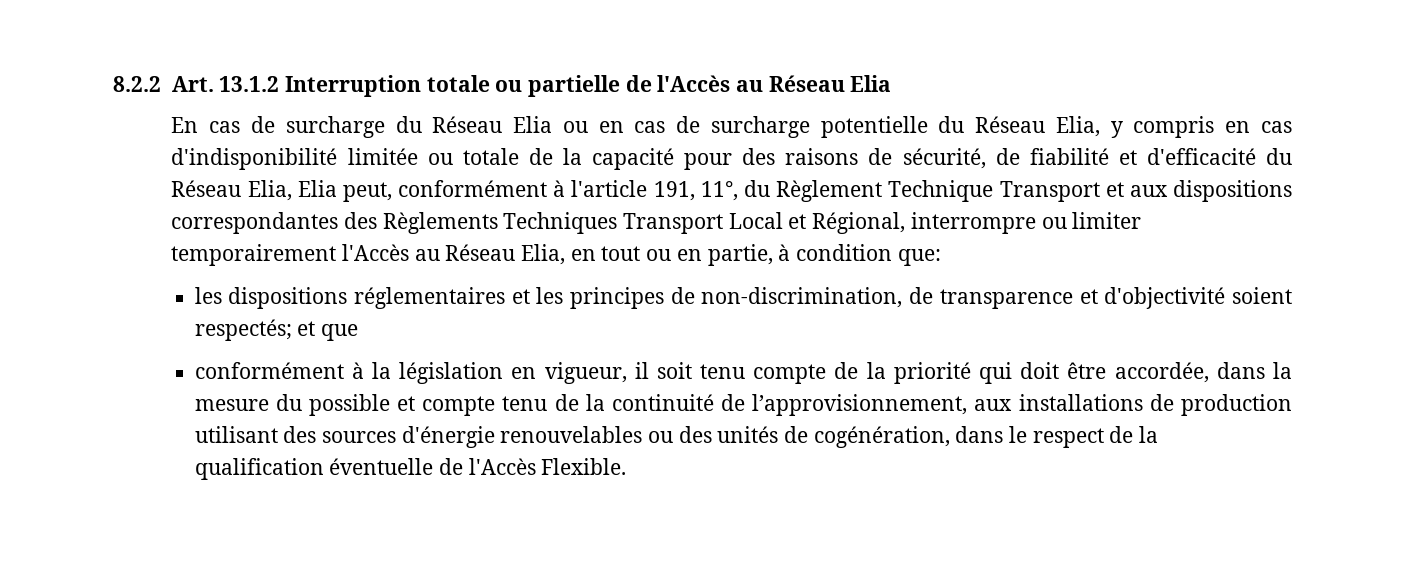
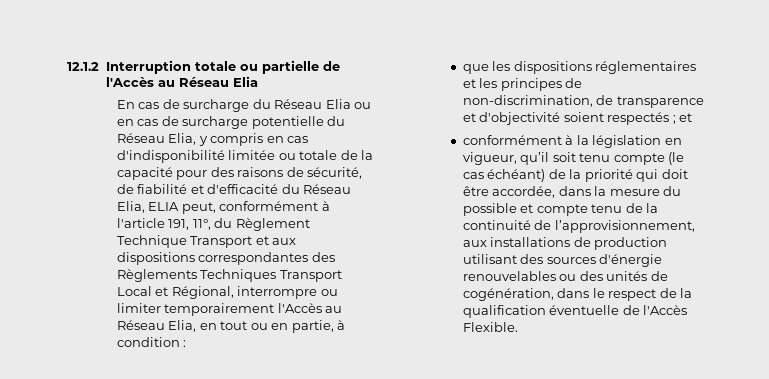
- 8.2.2 Art. 13.1.2 Interruption totale ou partielle de l'Accès au Réseau Elia
+ 12.1.2 Interruption totale ou partielle de l'Accès au Réseau Elia
- En cas de surcharge du Réseau Elia ou en cas de surcharge potentielle du Réseau Elia, y compris en cas d'indisponibilité limitée ou totale de la capacité pour des raisons de sécurité, de fiabilité et d'efficacité du Réseau Elia, Elia peut, conformément à l'article 191, 11°, du Règlement Technique Transport et aux dispositions correspondantes des Règlements Techniques Transport Local et Régional, interrompre ou limiter temporairement l'Accès au Réseau Elia, en tout ou en partie, à condition que:
- les dispositions réglementaires et les principes de non-discrimination, de transparence et d'objectivité soient respectés; et que
+ En cas de surcharge du Réseau Elia ou en cas de surcharge potentielle du Réseau Elia, y compris en cas d'indisponibilité limitée ou totale de la capacité pour des raisons de sécurité, de fiabilité et d'efficacité du Réseau Elia, ELIA peut, conformément à l'article 191, 11°, du Règlement Technique Transport et aux dispositions correspondantes des Règlements Techniques Transport Local et Régional, interrompre ou limiter temporairement l'Accès au Réseau Elia, en tout ou en partie, à condition :
+ que les dispositions réglementaires et les principes de non-discrimination, de transparence et d'objectivité soient respectés ; et
- conformément à la législation en vigueur, il soit tenu compte de la priorité qui doit être accordée, dans la mesure du possible et compte tenu de la continuité de l’approvisionnement, aux installations de production utilisant des sources d'énergie renouvelables ou des unités de cogénération, dans le respect de la qualification éventuelle de l'Accès Flexible.
+ conformément à la législation en vigueur, qu’il soit tenu compte (le cas échéant) de la priorité qui doit être accordée, dans la mesure du possible et compte tenu de la continuité de l’approvisionnement, aux installations de production utilisant des sources d'énergie renouvelables ou des unités de cogénération, dans le respect de la qualification éventuelle de l'Accès Flexible.

